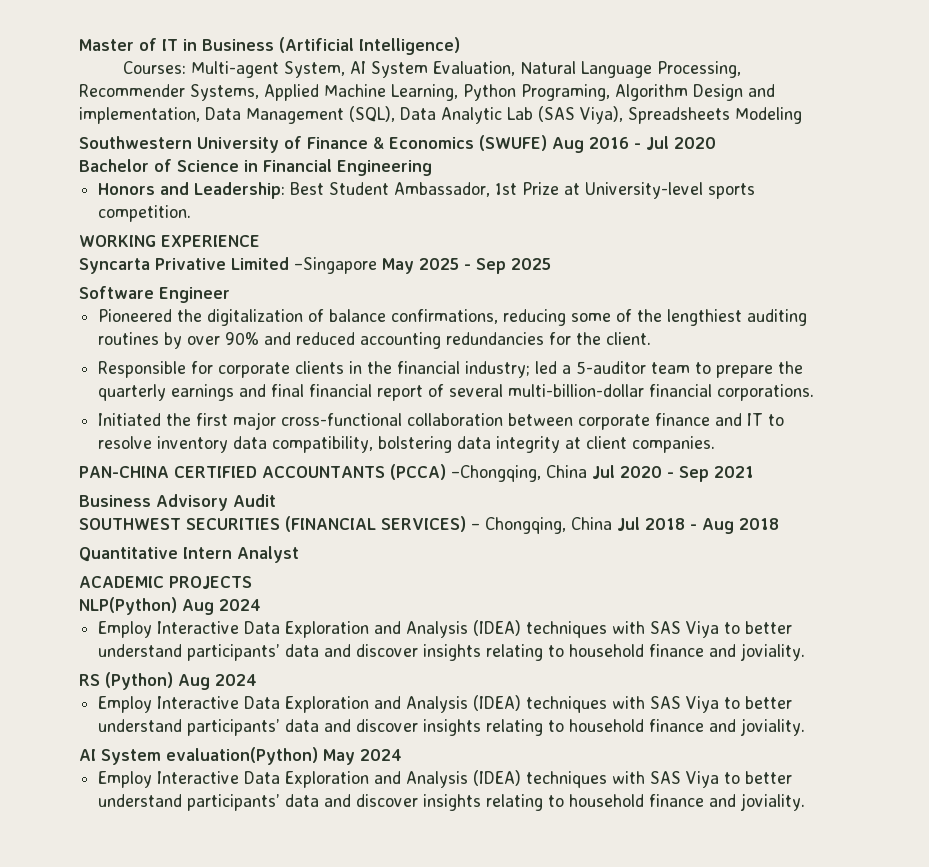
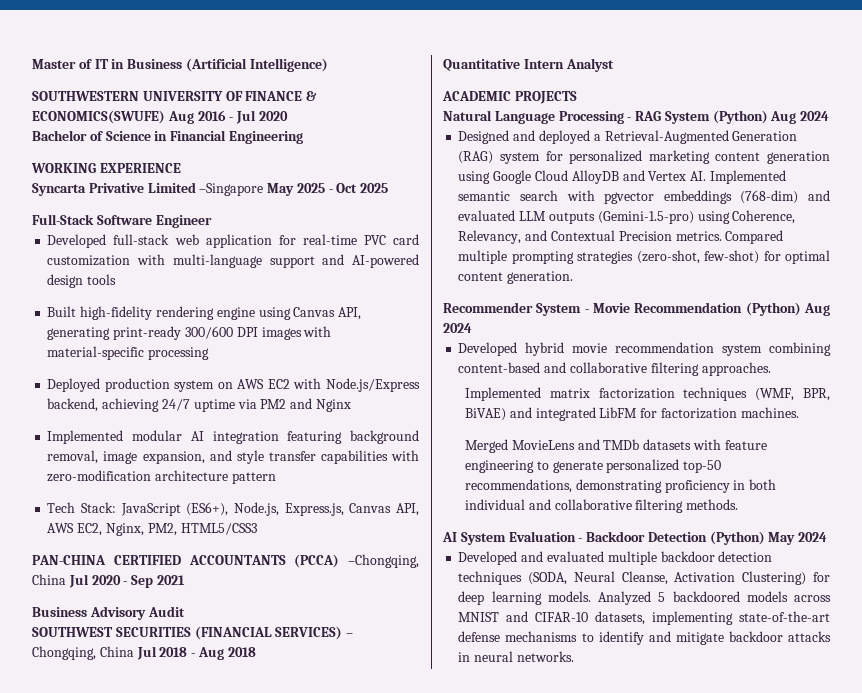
- Courses: Multi-agent System, AI System Evaluation, Natural Language Processing, Recommender Systems, Applied Machine Learning, Python Programing, Algorithm Design and implementation, Data Management (SQL), Data Analytic Lab (SAS Viya), Spreadsheets Modeling
- Southwestern University of Finance & Economics (SWUFE) Aug 2016 - Jul 2020
+ SOUTHWESTERN UNIVERSITY OF FINANCE & ECONOMICS(SWUFE) Aug 2016 - Jul 2020
- Honors and Leadership: Best Student Ambassador, 1st Prize at University-level sports competition.
- Syncarta Privative Limited –Singapore May 2025 - Sep 2025
+ Syncarta Privative Limited –Singapore May 2025 - Oct 2025
- Software Engineer
+ Full-Stack Software Engineer
- Pioneered the digitalization of balance confirmations, reducing some of the lengthiest auditing routines by over 90% and reduced accounting redundancies for the client.
- Responsible for corporate clients in the financial industry; led a 5-auditor team to prepare the quarterly earnings and final financial report of several multi-billion-dollar financial corporations.
- Initiated the first major cross-functional collaboration between corporate finance and IT to resolve inventory data compatibility, bolstering data integrity at client companies.
+ Developed full-stack web application for real-time PVC card customization with multi-language support and AI-powered design tools
+ Built high-fidelity rendering engine using Canvas API, generating print-ready 300/600 DPI images with material-specific processing
+ Deployed production system on AWS EC2 with Node.js/Express backend, achieving 24/7 uptime via PM2 and Nginx
+ Implemented modular AI integration featuring background removal, image expansion, and style transfer capabilities with zero-modification architecture pattern
+ Tech Stack: JavaScript (ES6+), Node.js, Express.js, Canvas API, AWS EC2, Nginx, PM2, HTML5/CSS3
- NLP(Python) Aug 2024
- Employ Interactive Data Exploration and Analysis (IDEA) techniques with SAS Viya to better understand participants’ data and discover insights relating to household finance and joviality.
- RS (Python) Aug 2024
- Employ Interactive Data Exploration and Analysis (IDEA) techniques with SAS Viya to better understand participants’ data and discover insights relating to household finance and joviality.
- AI System evaluation(Python) May 2024
- Employ Interactive Data Exploration and Analysis (IDEA) techniques with SAS Viya to better understand participants’ data and discover insights relating to household finance and joviality.
+ Natural Language Processing - RAG System (Python) Aug 2024
+ Designed and deployed a Retrieval-Augmented Generation (RAG) system for personalized marketing content generation using Google Cloud AlloyDB and Vertex AI. Implemented semantic search with pgvector embeddings (768-dim) and evaluated LLM outputs (Gemini-1.5-pro) using Coherence, Relevancy, and Contextual Precision metrics. Compared multiple prompting strategies (zero-shot, few-shot) for optimal content generation.
+ Recommender System - Movie Recommendation (Python) Aug 2024
+ Developed hybrid movie recommendation system combining content-based and collaborative filtering approaches.
+ Implemented matrix factorization techniques (WMF, BPR, BiVAE) and integrated LibFM for factorization machines.
+ Merged MovieLens and TMDb datasets with feature engineering to generate personalized top-50 recommendations, demonstrating proficiency in both individual and collaborative filtering methods.
+ AI System Evaluation - Backdoor Detection (Python) May 2024
+ Developed and evaluated multiple backdoor detection techniques (SODA, Neural Cleanse, Activation Clustering) for deep learning models. Analyzed 5 backdoored models across MNIST and CIFAR-10 datasets, implementing state-of-the-art defense mechanisms to identify and mitigate backdoor attacks in neural networks.

